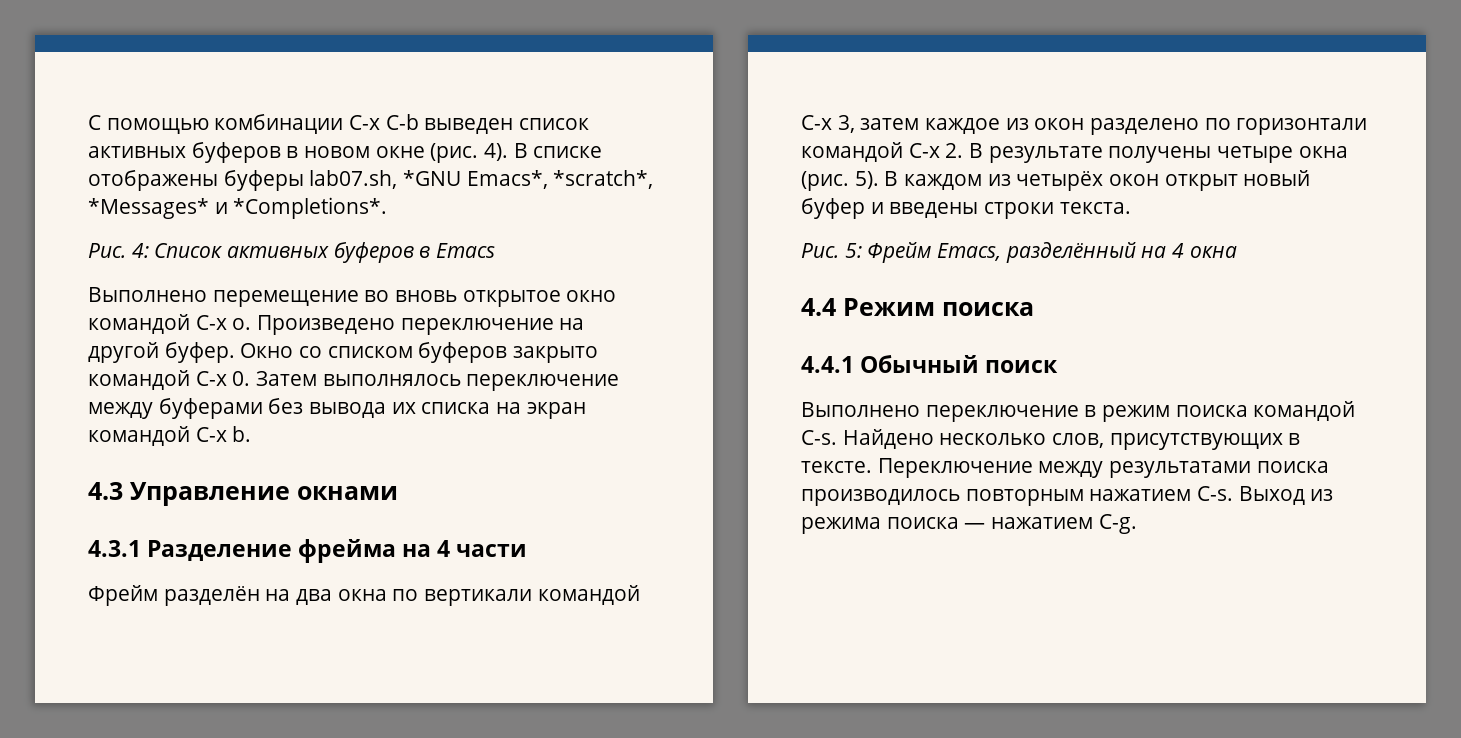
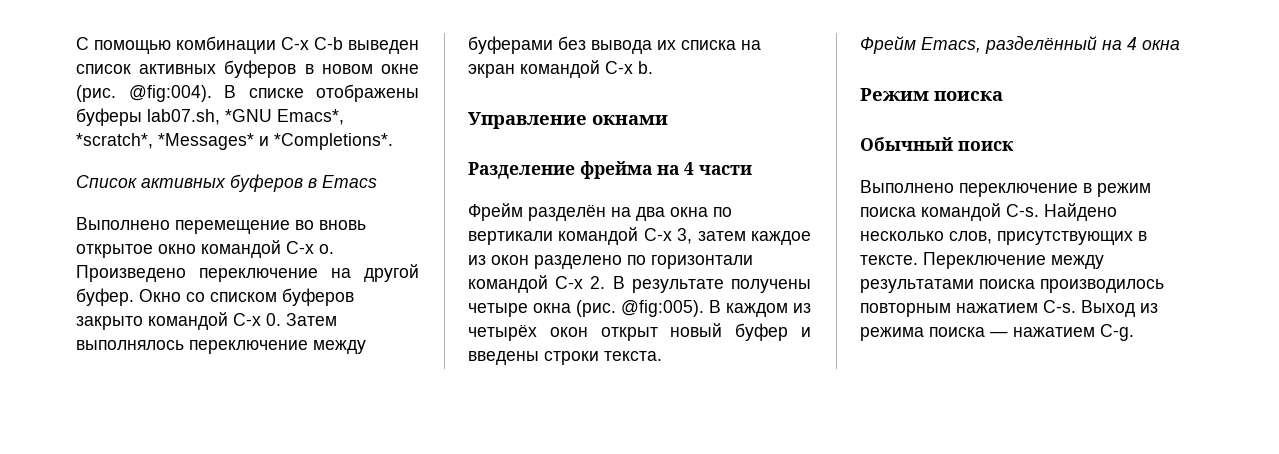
- 4).
+ @fig:004).
- Рис. 4: Список активных буферов в Emacs
+ Список активных буферов в Emacs
- 4.3 Управление окнами
+ Управление окнами
- 4.3.1 Разделение фрейма на 4 части
+ Разделение фрейма на 4 части
- 5).
+ @fig:005).
- Рис. 5: Фрейм Emacs, разделённый на 4 окна
+ Фрейм Emacs, разделённый на 4 окна
- 4.4 Режим поиска
+ Режим поиска
- 4.4.1 Обычный поиск
+ Обычный поиск

